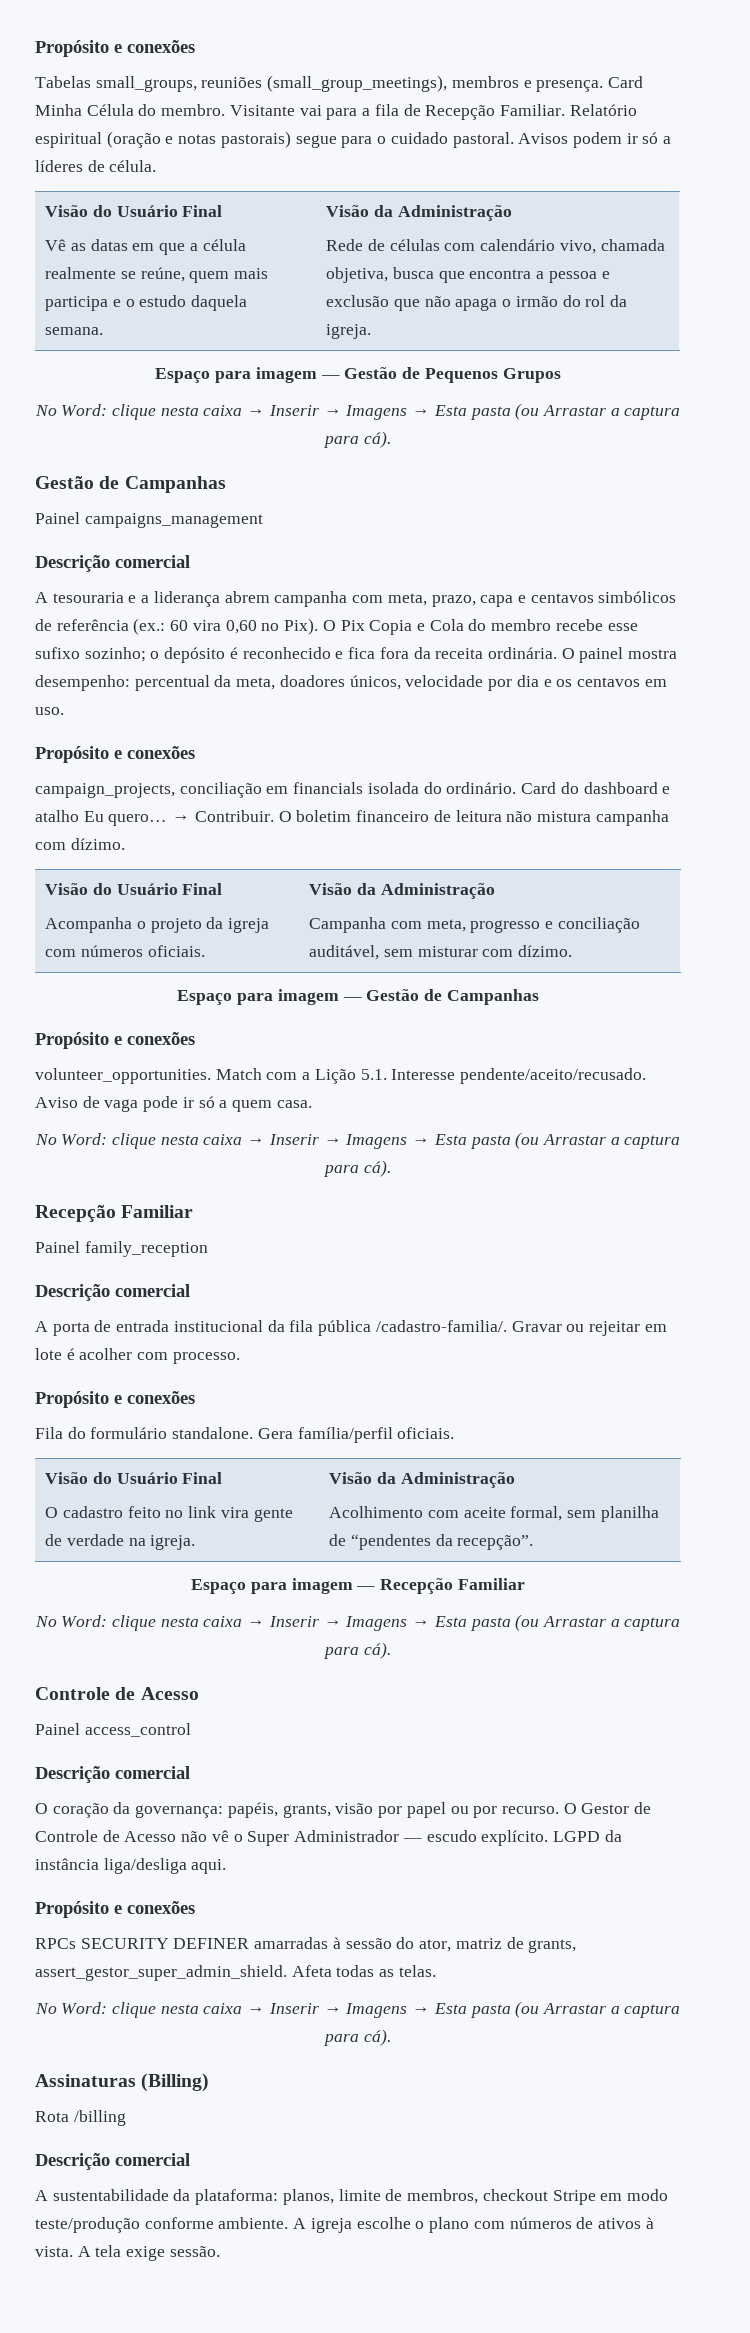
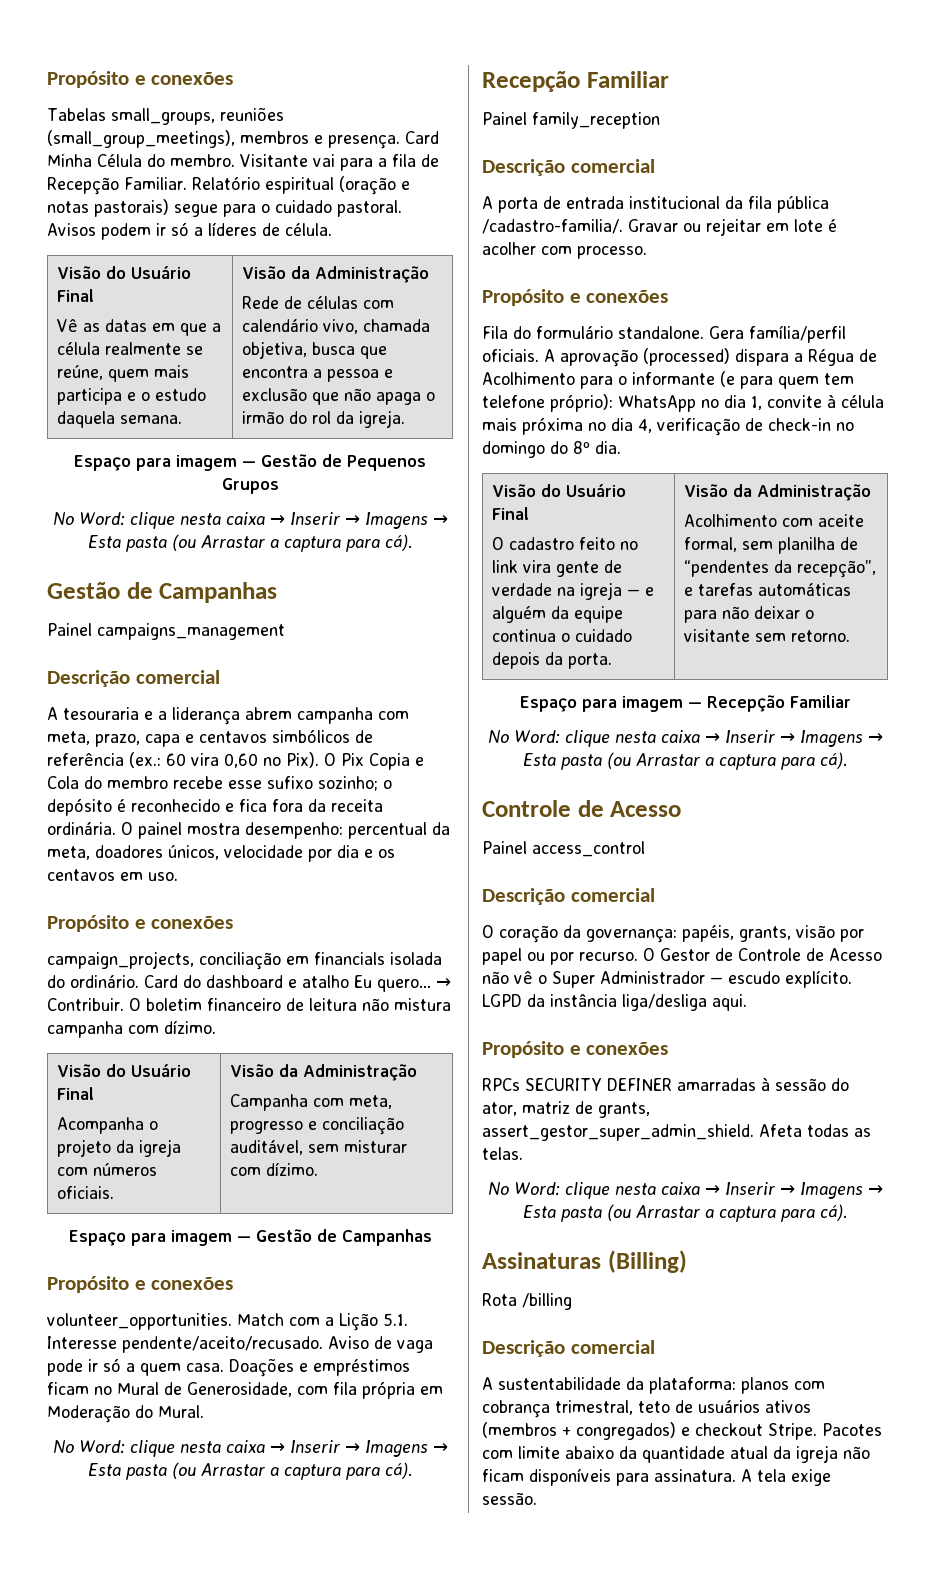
+ Doações e empréstimos ficam no Mural de Generosidade, com fila própria em Moderação do Mural.
+ A aprovação (processed) dispara a Régua de Acolhimento para o informante (e para quem tem telefone próprio): WhatsApp no dia 1, convite à célula mais próxima no dia 4, verificação de check-in no domingo do 8º dia.
- O cadastro feito no link vira gente de verdade na igreja.
+ O cadastro feito no link vira gente de verdade na igreja — e alguém da equipe continua o cuidado depois da porta.
- Acolhimento com aceite formal, sem planilha de “pendentes da recepção”.
+ Acolhimento com aceite formal, sem planilha de “pendentes da recepção”, e tarefas automáticas para não deixar o visitante sem retorno.
- A sustentabilidade da plataforma: planos, limite de membros, checkout Stripe em modo teste/produção conforme ambiente. A igreja escolhe o plano com números de ativos à vista.
+ A sustentabilidade da plataforma: planos com cobrança trimestral, teto de usuários ativos (membros + congregados) e checkout Stripe. Pacotes com limite abaixo da quantidade atual da igreja não ficam disponíveis para assinatura.

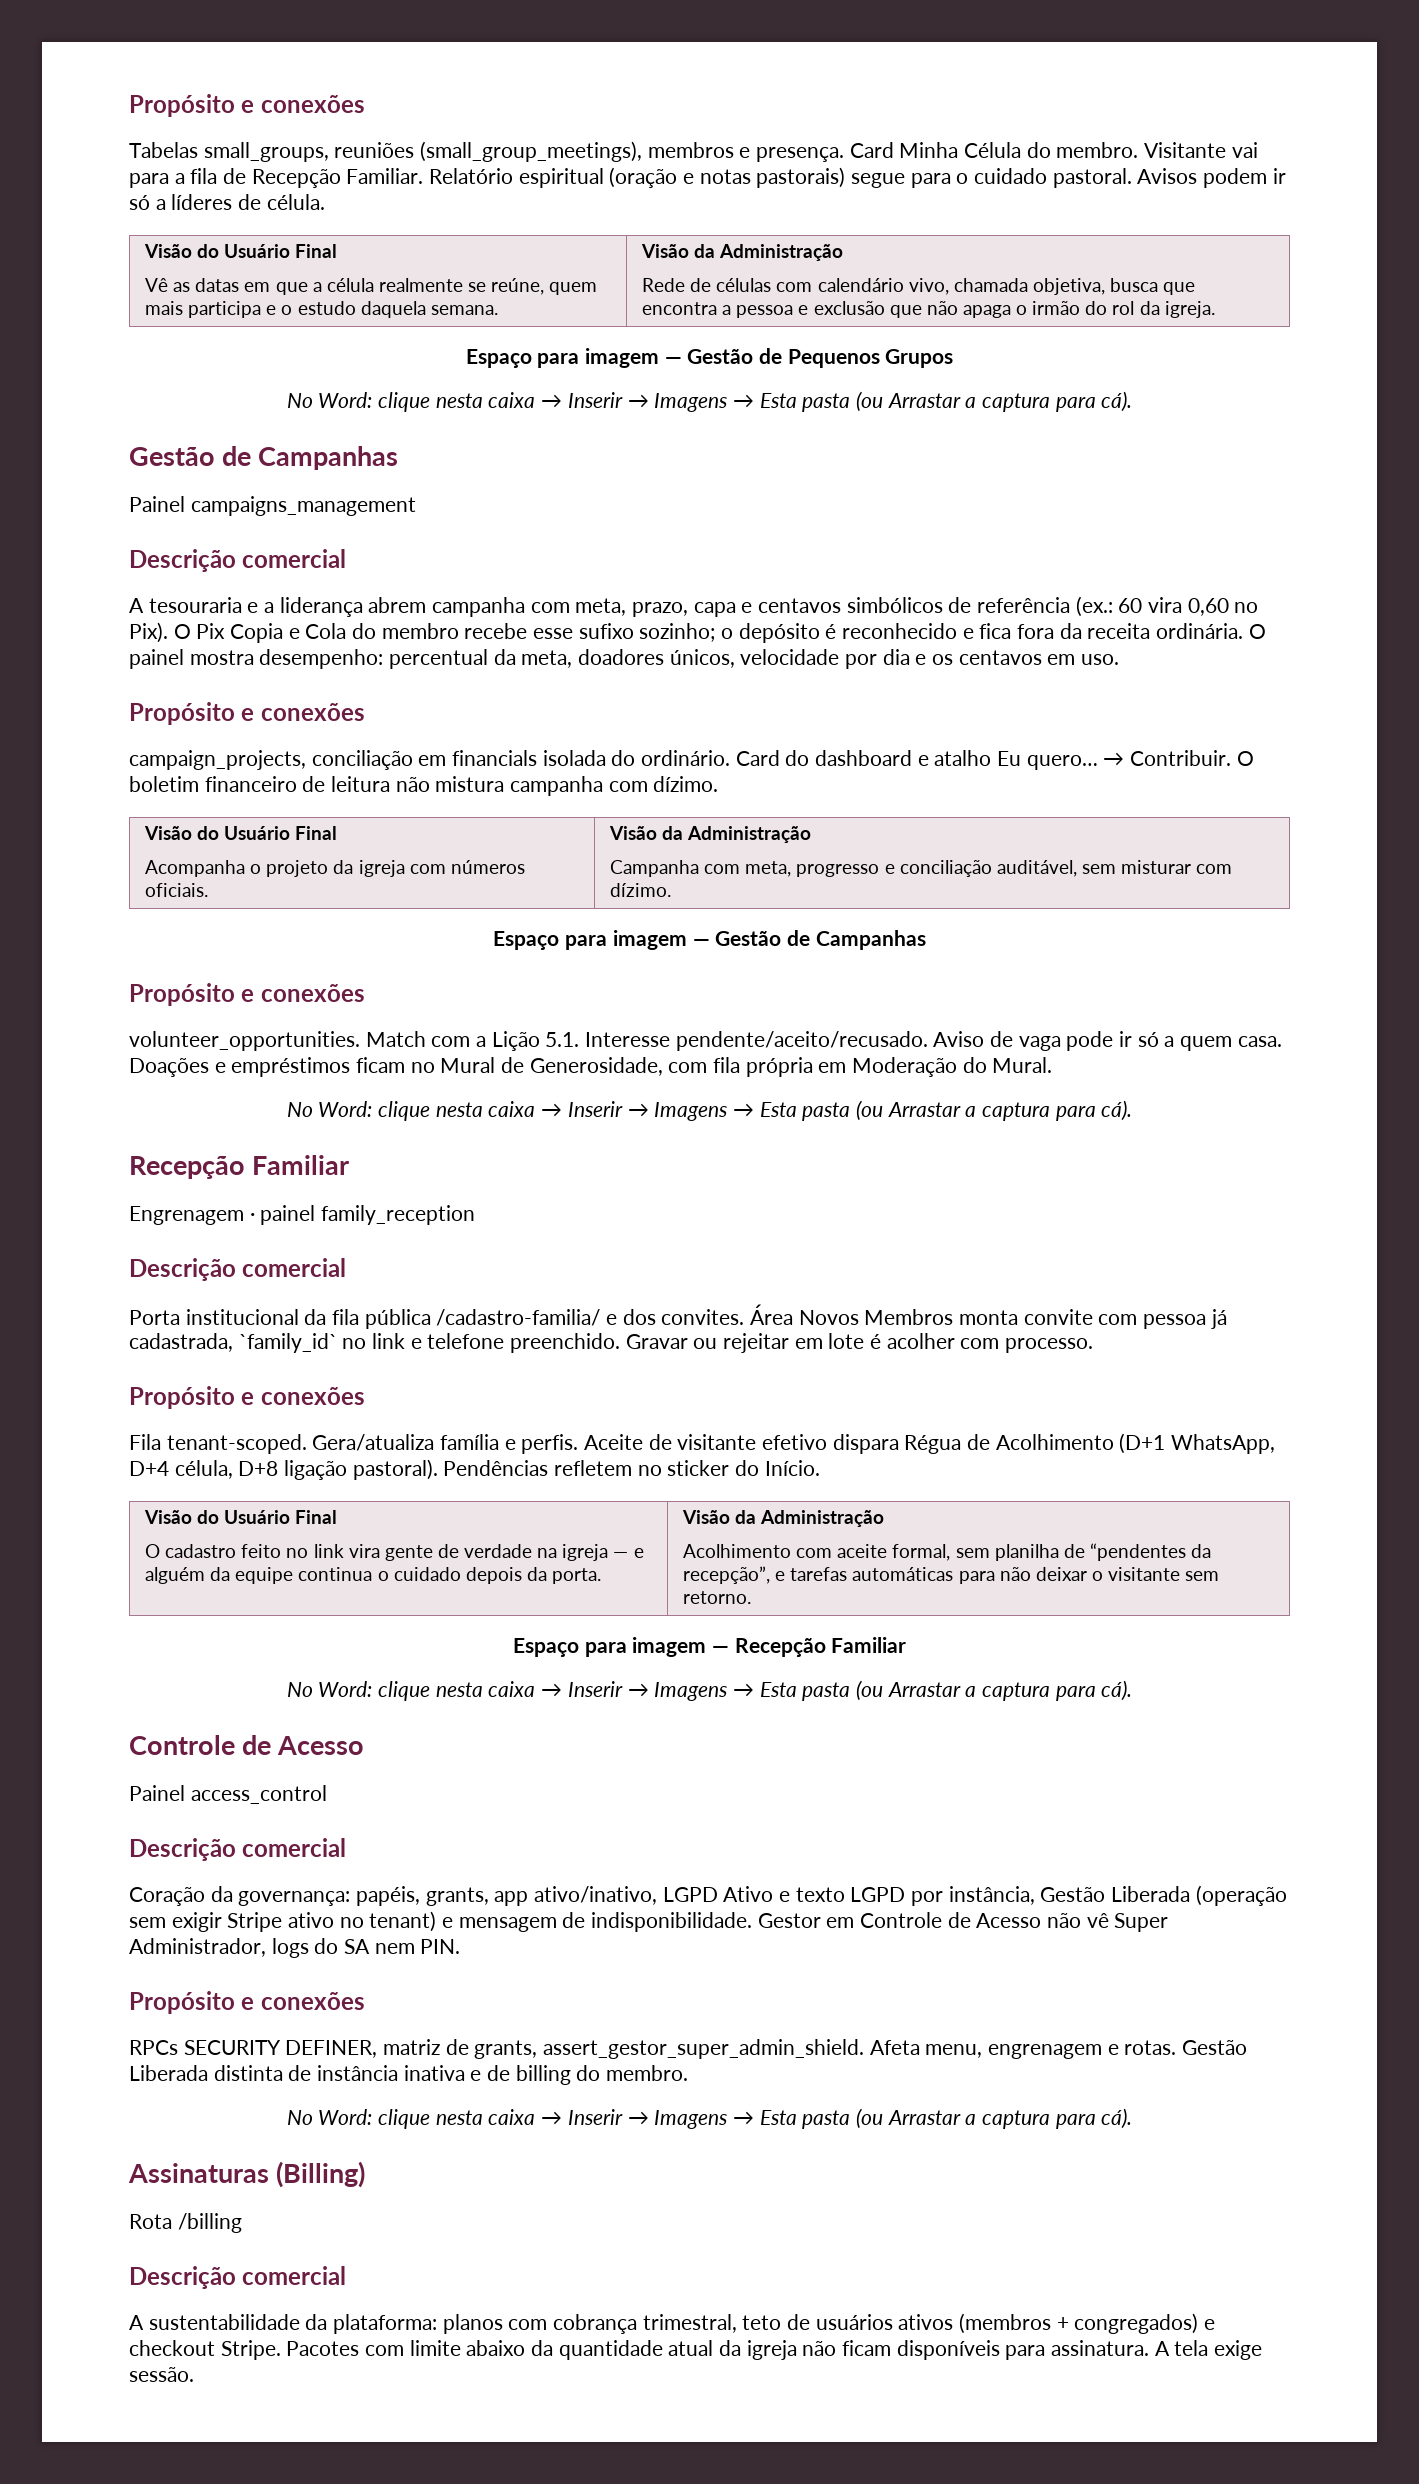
- Painel family_reception
+ Engrenagem · painel family_reception
- A porta de entrada institucional da fila pública /cadastro-familia/.
+ Porta institucional da fila pública /cadastro-familia/ e dos convites. Área Novos Membros monta convite com pessoa já cadastrada, `family_id` no link e telefone preenchido.
- Fila do formulário standalone. Gera família/perfil oficiais. A aprovação (processed) dispara a Régua de Acolhimento para o informante (e para quem tem telefone próprio): WhatsApp no dia 1, convite à célula mais próxima no dia 4, verificação de check-in no domingo do 8º dia.
+ Fila tenant-scoped. Gera/atualiza família e perfis. Aceite de visitante efetivo dispara Régua de Acolhimento (D+1 WhatsApp, D+4 célula, D+8 ligação pastoral). Pendências refletem no sticker do Início.
- O coração da governança: papéis, grants, visão por papel ou por recurso. O Gestor de Controle de Acesso não vê o Super Administrador — escudo explícito. LGPD da instância liga/desliga aqui.
+ Coração da governança: papéis, grants, app ativo/inativo, LGPD Ativo e texto LGPD por instância, Gestão Liberada (operação sem exigir Stripe ativo no tenant) e mensagem de indisponibilidade. Gestor em Controle de Acesso não vê Super Administrador, logs do SA nem PIN.
- RPCs SECURITY DEFINER amarradas à sessão do ator, matriz de grants, assert_gestor_super_admin_shield.
+ RPCs SECURITY DEFINER, matriz de grants, assert_gestor_super_admin_shield.
- Afeta todas as telas.
+ Afeta menu, engrenagem e rotas. Gestão Liberada distinta de instância inativa e de billing do membro.

